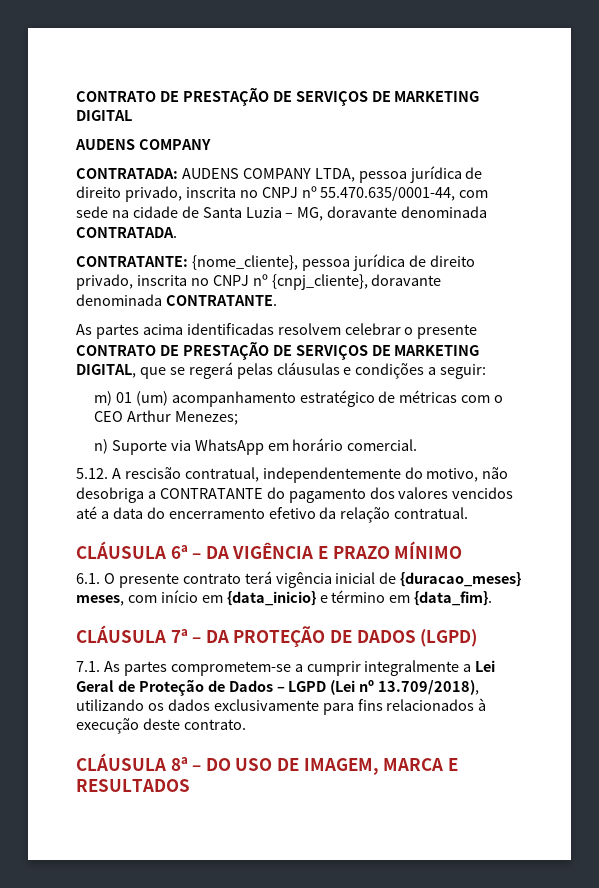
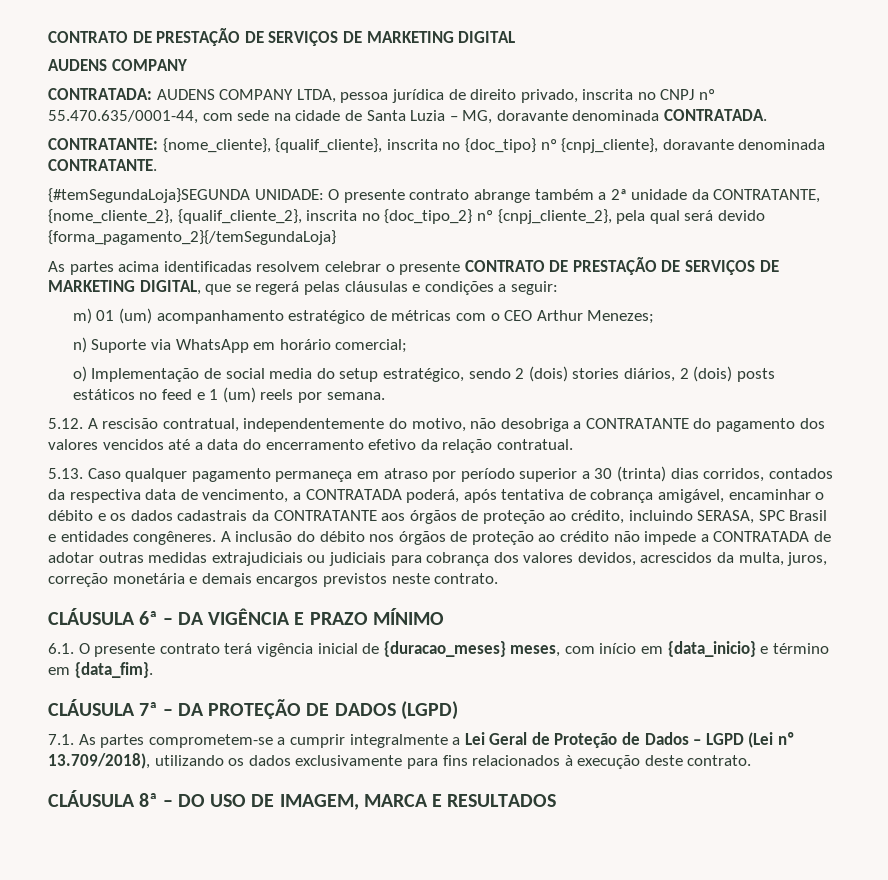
- CONTRATANTE: {nome_cliente}, pessoa jurídica de direito privado, inscrita no CNPJ nº {cnpj_cliente}, doravante denominada CONTRATANTE.
+ CONTRATANTE: {nome_cliente}, {qualif_cliente}, inscrita no {doc_tipo} nº {cnpj_cliente}, doravante denominada CONTRATANTE.
+ {#temSegundaLoja}SEGUNDA UNIDADE: O presente contrato abrange também a 2ª unidade da CONTRATANTE, {nome_cliente_2}, {qualif_cliente_2}, inscrita no {doc_tipo_2} nº {cnpj_cliente_2}, pela qual será devido {forma_pagamento_2}{/temSegundaLoja}
- n) Suporte via WhatsApp em horário comercial.
+ n) Suporte via WhatsApp em horário comercial;
+ o) Implementação de social media do setup estratégico, sendo 2 (dois) stories diários, 2 (dois) posts estáticos no feed e 1 (um) reels por semana.
+ 5.13. Caso qualquer pagamento permaneça em atraso por período superior a 30 (trinta) dias corridos, contados da respectiva data de vencimento, a CONTRATADA poderá, após tentativa de cobrança amigável, encaminhar o débito e os dados cadastrais da CONTRATANTE aos órgãos de proteção ao crédito, incluindo SERASA, SPC Brasil e entidades congêneres. A inclusão do débito nos órgãos de proteção ao crédito não impede a CONTRATADA de adotar outras medidas extrajudiciais ou judiciais para cobrança dos valores devidos, acrescidos da multa, juros, correção monetária e demais encargos previstos neste contrato.

